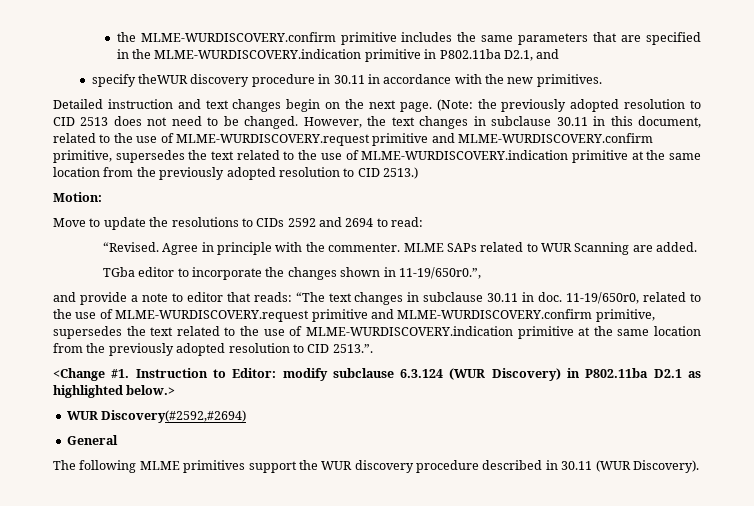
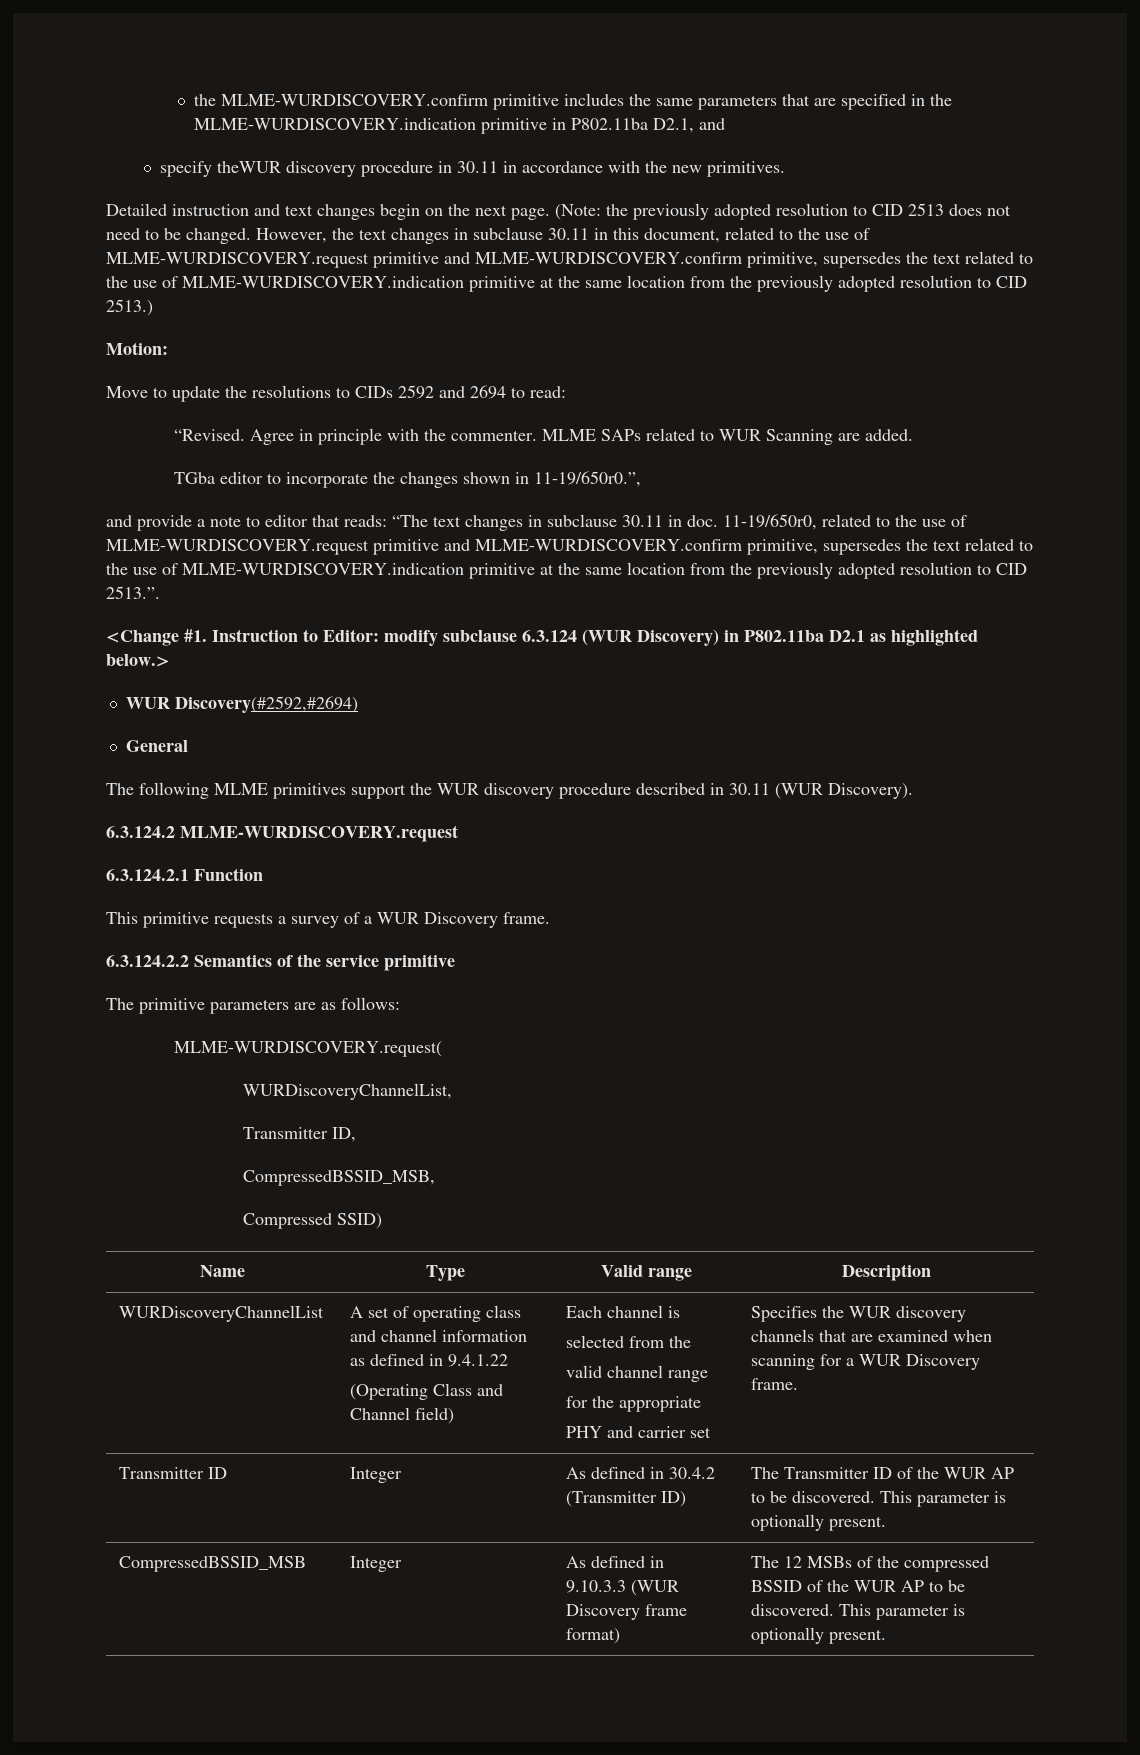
+ 6.3.124.2 MLME-WURDISCOVERY.request
+ 6.3.124.2.1 Function
+ This primitive requests a survey of a WUR Discovery frame.
+ 6.3.124.2.2 Semantics of the service primitive
+ The primitive parameters are as follows:
+ MLME-WURDISCOVERY.request(
+ WURDiscoveryChannelList,
+ Transmitter ID,
+ CompressedBSSID_MSB,
+ Compressed SSID)
+ Name | Type | Valid range | Description
+ WURDiscoveryChannelList | A set of operating class and channel information as defined in 9.4.1.22
+ (Operating Class and Channel field) | Each channel is
+ selected from the
+ valid channel range
+ for the appropriate
+ PHY and carrier set | Specifies the WUR discovery channels that are examined when scanning for a WUR Discovery frame.
+ Transmitter ID | Integer | As defined in 30.4.2 (Transmitter ID) | The Transmitter ID of the WUR AP to be discovered. This parameter is optionally present.
+ CompressedBSSID_MSB | Integer | As defined in 9.10.3.3 (WUR Discovery frame format) | The 12 MSBs of the compressed BSSID of the WUR AP to be discovered. This parameter is optionally present.

